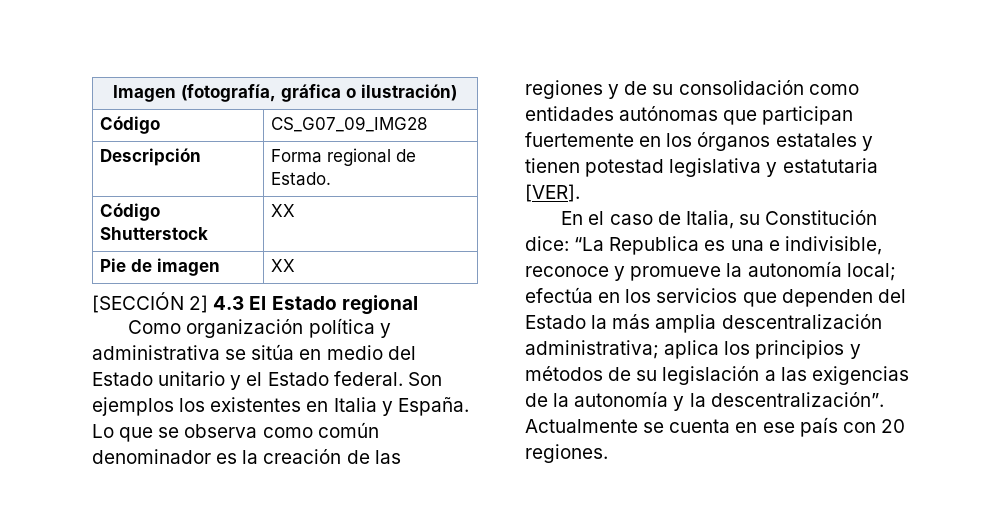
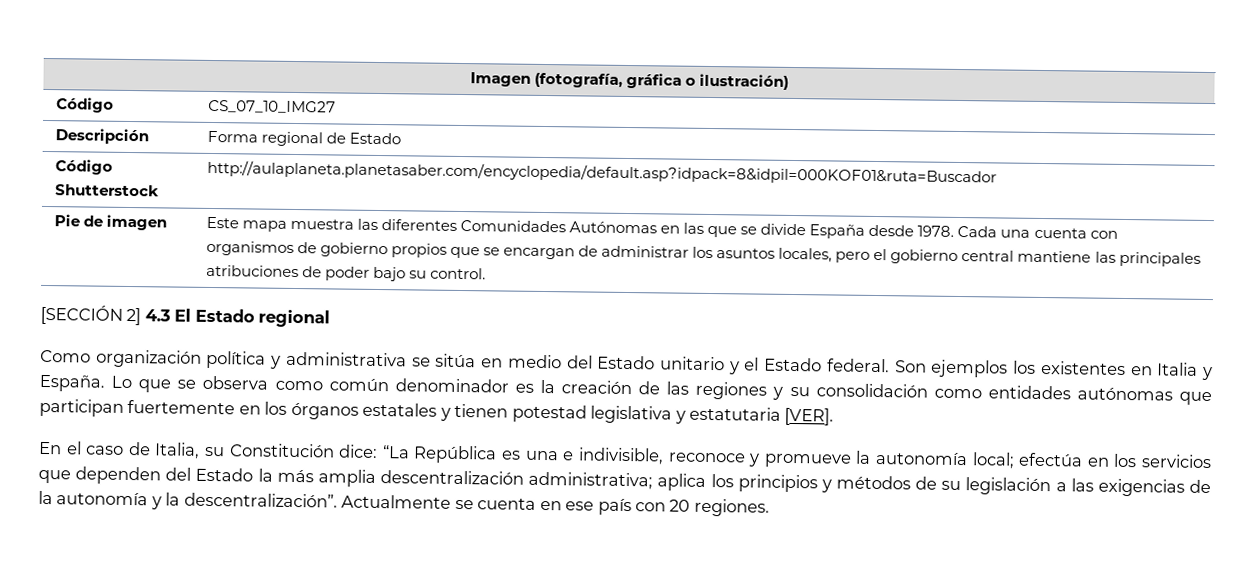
- Código | CS_G07_09_IMG28
+ Código | CS_07_10_IMG27
- Descripción | Forma regional de Estado.
+ Descripción | Forma regional de Estado
- Código Shutterstock | XX
+ Código Shutterstock | http://aulaplaneta.planetasaber.com/encyclopedia/default.asp?idpack=8&idpil=000KOF01&ruta=Buscador
- Pie de imagen | XX
+ Pie de imagen | Este mapa muestra las diferentes Comunidades Autónomas en las que se divide España desde 1978. Cada una cuenta con organismos de gobierno propios que se encargan de administrar los asuntos locales, pero el gobierno central mantiene las principales atribuciones de poder bajo su control.
- Lo que se observa como común denominador es la creación de las regiones y de su consolidación como entidades autónomas que participan fuertemente en los órganos estatales y tienen potestad legislativa y estatutaria [VER].
+ Lo que se observa como común denominador es la creación de las regiones y su consolidación como entidades autónomas que participan fuertemente en los órganos estatales y tienen potestad legislativa y estatutaria [VER].
- En el caso de Italia, su Constitución dice: “La Republica es una e indivisible, reconoce y promueve la autonomía local; efectúa en los servicios que dependen del Estado la más amplia descentralización administrativa; aplica los principios y métodos de su legislación a las exigencias de la autonomía y la descentralización”.
+ En el caso de Italia, su Constitución dice: “La República es una e indivisible, reconoce y promueve la autonomía local; efectúa en los servicios que dependen del Estado la más amplia descentralización administrativa; aplica los principios y métodos de su legislación a las exigencias de la autonomía y la descentralización”.

